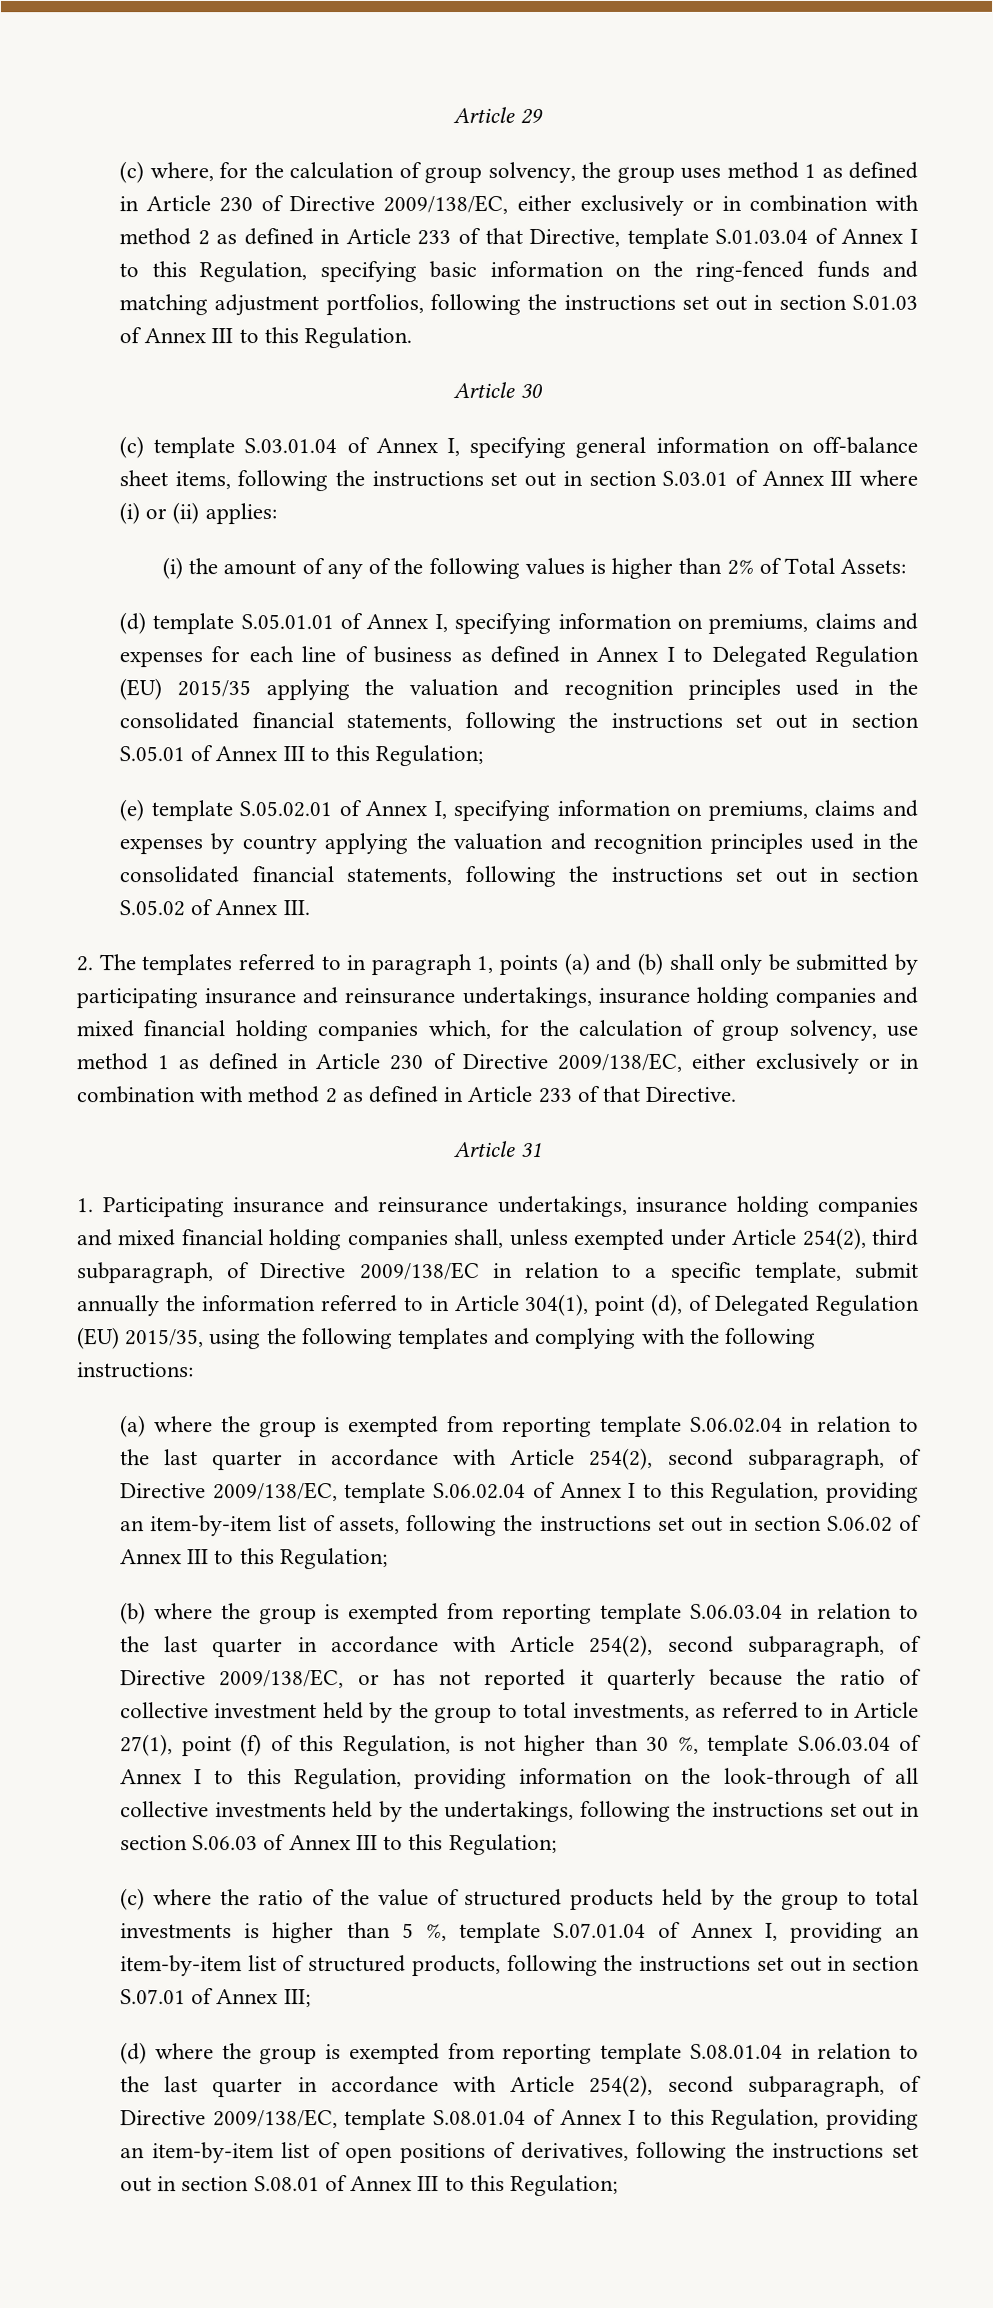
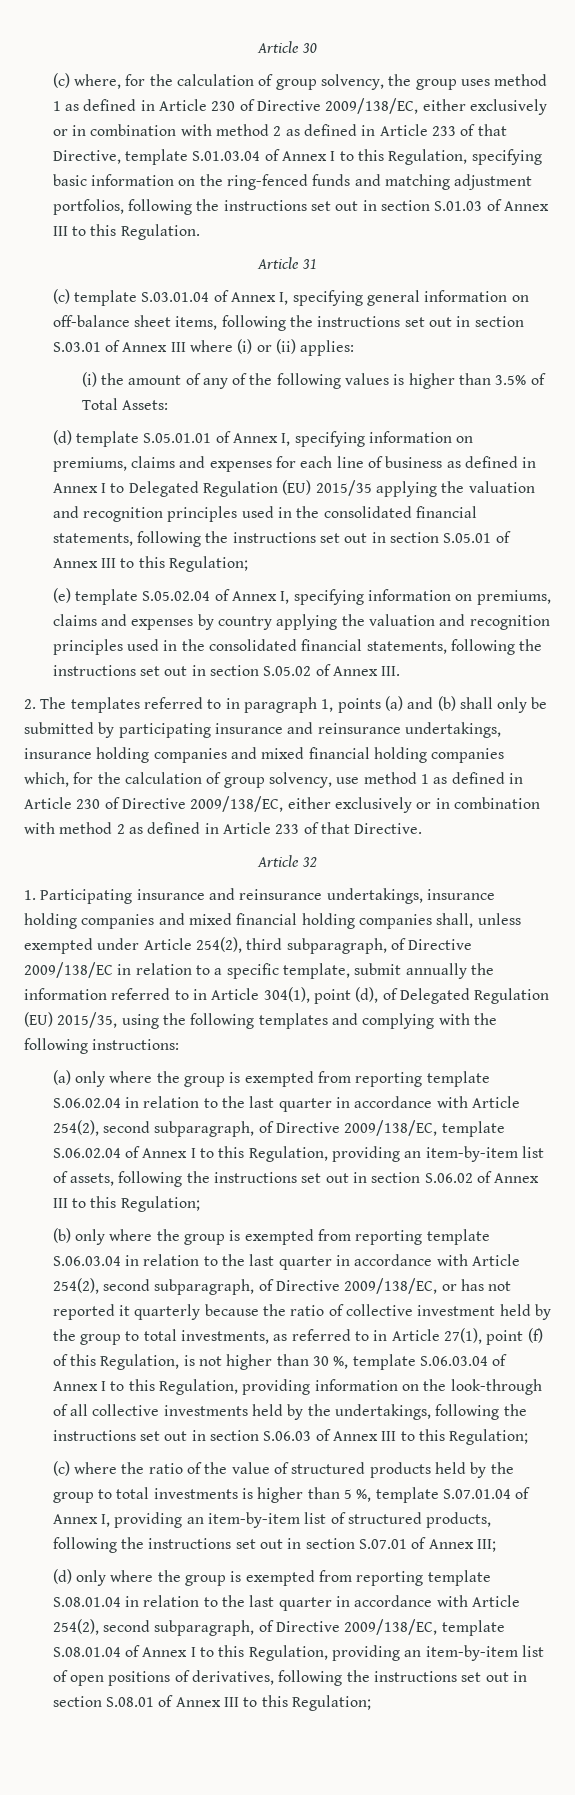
- Article 29
+ Article 30
- Article 30
+ Article 31
- (i) the amount of any of the following values is higher than 2% of Total Assets:
+ (i) the amount of any of the following values is higher than 3.5% of Total Assets:
- (e) template S.05.02.01 of Annex I, specifying information on premiums, claims and expenses by country applying the valuation and recognition principles used in the consolidated financial statements, following the instructions set out in section S.05.02 of Annex III.
+ (e) template S.05.02.04 of Annex I, specifying information on premiums, claims and expenses by country applying the valuation and recognition principles used in the consolidated financial statements, following the instructions set out in section S.05.02 of Annex III.
- Article 31
+ Article 32
- (a) where the group is exempted from reporting template S.06.02.04 in relation to the last quarter in accordance with Article 254(2), second subparagraph, of Directive 2009/138/EC, template S.06.02.04 of Annex I to this Regulation, providing an item-by-item list of assets, following the instructions set out in section S.06.02 of Annex III to this Regulation;
+ (a) only where the group is exempted from reporting template S.06.02.04 in relation to the last quarter in accordance with Article 254(2), second subparagraph, of Directive 2009/138/EC, template S.06.02.04 of Annex I to this Regulation, providing an item-by-item list of assets, following the instructions set out in section S.06.02 of Annex III to this Regulation;
- (b) where the group is exempted from reporting template S.06.03.04 in relation to the last quarter in accordance with Article 254(2), second subparagraph, of Directive 2009/138/EC, or has not reported it quarterly because the ratio of collective investment held by the group to total investments, as referred to in Article 27(1), point (f) of this Regulation, is not higher than 30 %, template S.06.03.04 of Annex I to this Regulation, providing information on the look-through of all collective investments held by the undertakings, following the instructions set out in section S.06.03 of Annex III to this Regulation;
+ (b) only where the group is exempted from reporting template S.06.03.04 in relation to the last quarter in accordance with Article 254(2), second subparagraph, of Directive 2009/138/EC, or has not reported it quarterly because the ratio of collective investment held by the group to total investments, as referred to in Article 27(1), point (f) of this Regulation, is not higher than 30 %, template S.06.03.04 of Annex I to this Regulation, providing information on the look-through of all collective investments held by the undertakings, following the instructions set out in section S.06.03 of Annex III to this Regulation;
- (d) where the group is exempted from reporting template S.08.01.04 in relation to the last quarter in accordance with Article 254(2), second subparagraph, of Directive 2009/138/EC, template S.08.01.04 of Annex I to this Regulation, providing an item-by-item list of open positions of derivatives, following the instructions set out in section S.08.01 of Annex III to this Regulation;
+ (d) only where the group is exempted from reporting template S.08.01.04 in relation to the last quarter in accordance with Article 254(2), second subparagraph, of Directive 2009/138/EC, template S.08.01.04 of Annex I to this Regulation, providing an item-by-item list of open positions of derivatives, following the instructions set out in section S.08.01 of Annex III to this Regulation;

